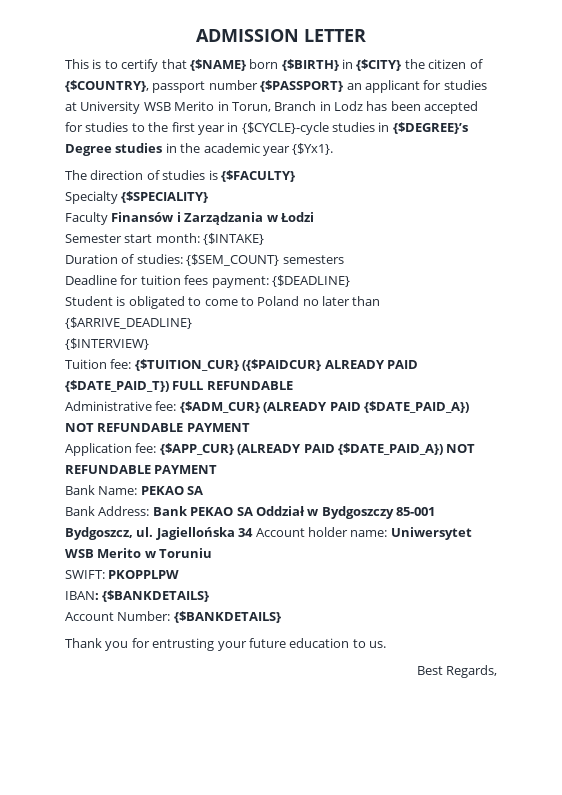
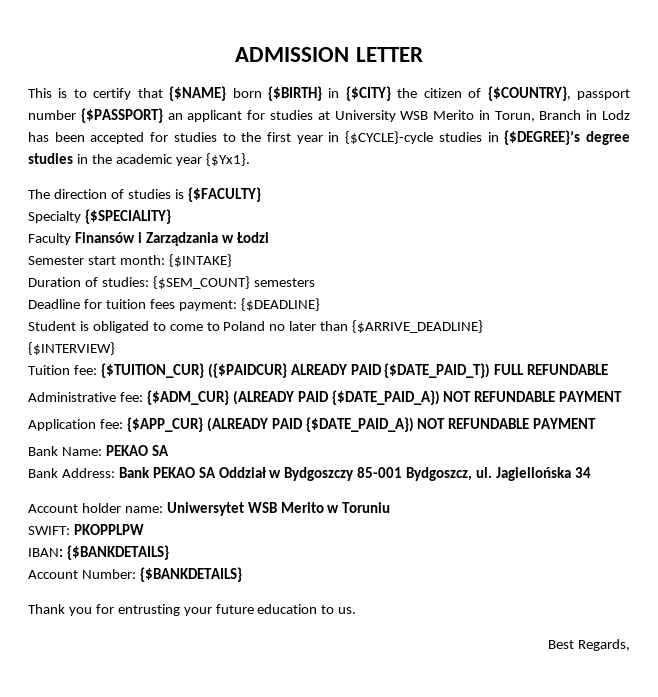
- This is to certify that {$NAME} born {$BIRTH} in {$CITY} the citizen of {$COUNTRY}, passport number {$PASSPORT} an applicant for studies at University WSB Merito in Torun, Branch in Lodz has been accepted for studies to the first year in {$CYCLE}-cycle studies in {$DEGREE}’s Degree studies in the academic year {$Yx1}.
+ This is to certify that {$NAME} born {$BIRTH} in {$CITY} the citizen of {$COUNTRY}, passport number {$PASSPORT} an applicant for studies at University WSB Merito in Torun, Branch in Lodz has been accepted for studies to the first year in {$CYCLE}-cycle studies in {$DEGREE}’s degree studies in the academic year {$Yx1}.
- Jagiellońska 34 Account holder name: Uniwersytet WSB Merito w Toruniu
+ Jagiellońska 34
+ Account holder name: Uniwersytet WSB Merito w Toruniu

